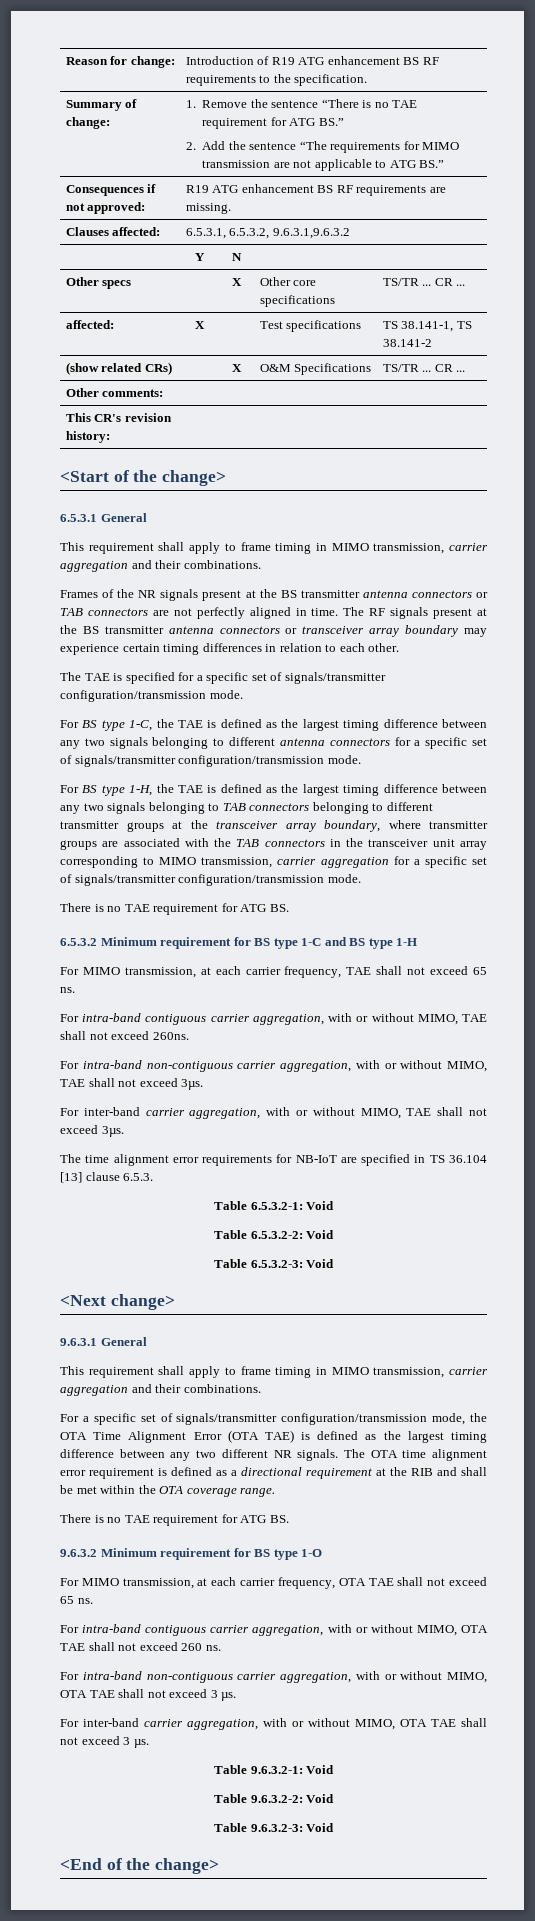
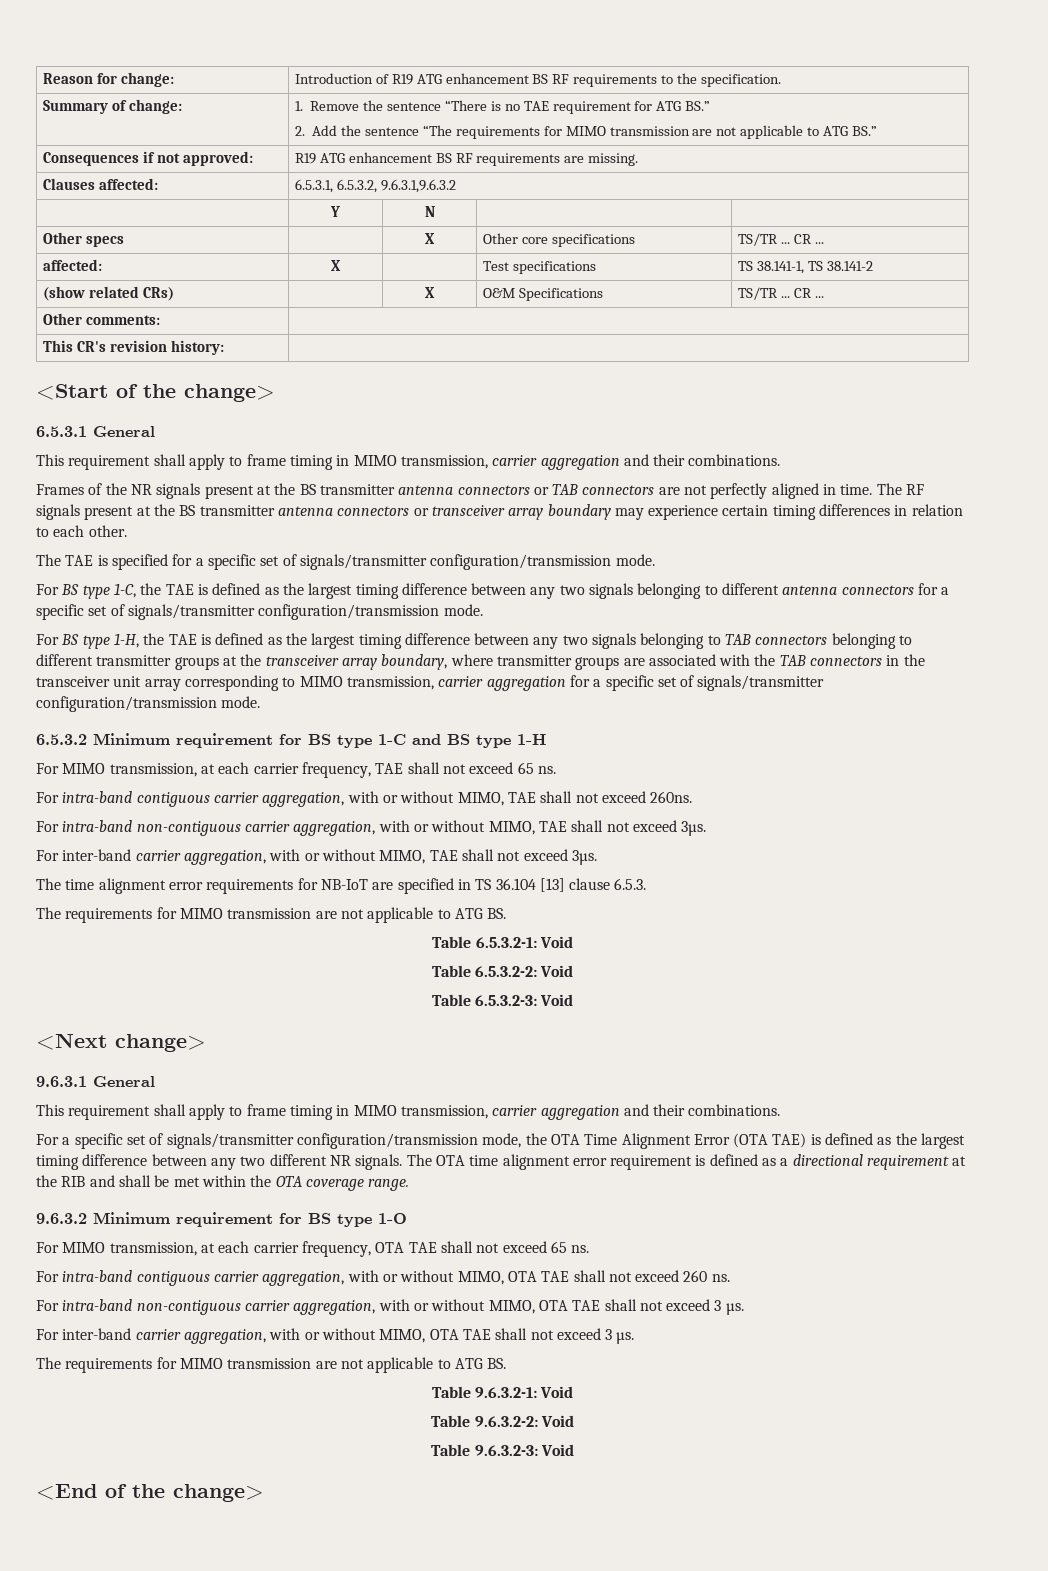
  For BS type 1-H, the TAE is defined as the largest timing difference between any two signals belonging to TAB connectors belonging to different transmitter groups at the transceiver array boundary, where transmitter groups are associated with the TAB connectors in the transceiver unit array corresponding to MIMO transmission, carrier aggregation for a specific set of signals/transmitter configuration/transmission mode.
- There is no TAE requirement for ATG BS.
  The time alignment error requirements for NB-IoT are specified in TS 36.104 [13] clause 6.5.3.
+ The requirements for MIMO transmission are not applicable to ATG BS.
  The OTA time alignment error requirement is defined as a directional requirement at the RIB and shall be met within the OTA coverage range.
- There is no TAE requirement for ATG BS.
  For inter-band carrier aggregation, with or without MIMO, OTA TAE shall not exceed 3 µs.
+ The requirements for MIMO transmission are not applicable to ATG BS.

